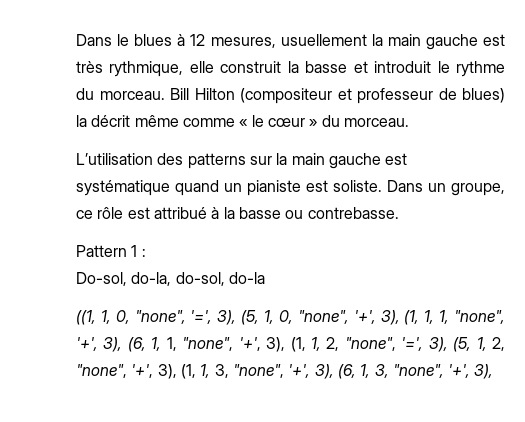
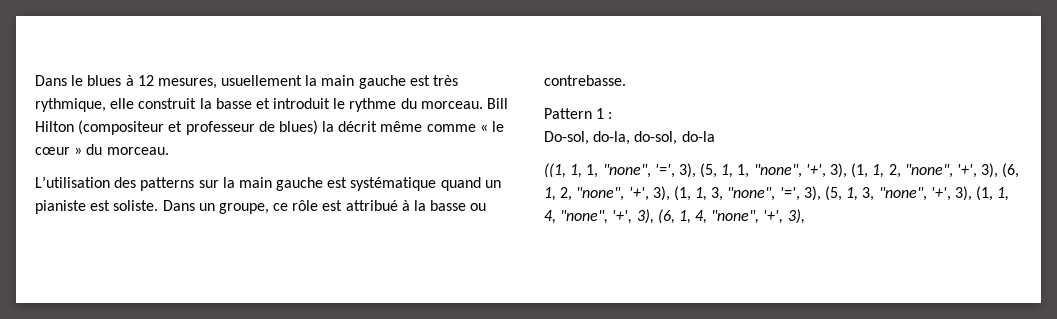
- ((1, 1, 0, "none", '=', 3), (5, 1, 0, "none", '+', 3), (1, 1, 1, "none", '+', 3), (6, 1, 1, "none", '+', 3), (1, 1, 2, "none", '=', 3), (5, 1, 2, "none", '+', 3), (1, 1, 3, "none", '+', 3), (6, 1, 3, "none", '+', 3),
+ ((1, 1, 1, "none", '=', 3), (5, 1, 1, "none", '+', 3), (1, 1, 2, "none", '+', 3), (6, 1, 2, "none", '+', 3), (1, 1, 3, "none", '=', 3), (5, 1, 3, "none", '+', 3), (1, 1, 4, "none", '+', 3), (6, 1, 4, "none", '+', 3),

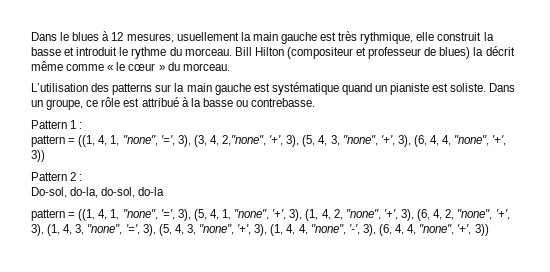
+ pattern = ((1, 4, 1, "none", '=', 3), (3, 4, 2,"none", '+', 3), (5, 4, 3, "none", '+', 3), (6, 4, 4, "none", '+', 3))
+ Pattern 2 :
- ((1, 1, 1, "none", '=', 3), (5, 1, 1, "none", '+', 3), (1, 1, 2, "none", '+', 3), (6, 1, 2, "none", '+', 3), (1, 1, 3, "none", '=', 3), (5, 1, 3, "none", '+', 3), (1, 1, 4, "none", '+', 3), (6, 1, 4, "none", '+', 3),
+ pattern = ((1, 4, 1, "none", '=', 3), (5, 4, 1, "none", '+', 3), (1, 4, 2, "none", '+', 3), (6, 4, 2, "none", '+', 3), (1, 4, 3, "none", '=', 3), (5, 4, 3, "none", '+', 3), (1, 4, 4, "none", '-', 3), (6, 4, 4, "none", '+', 3))

